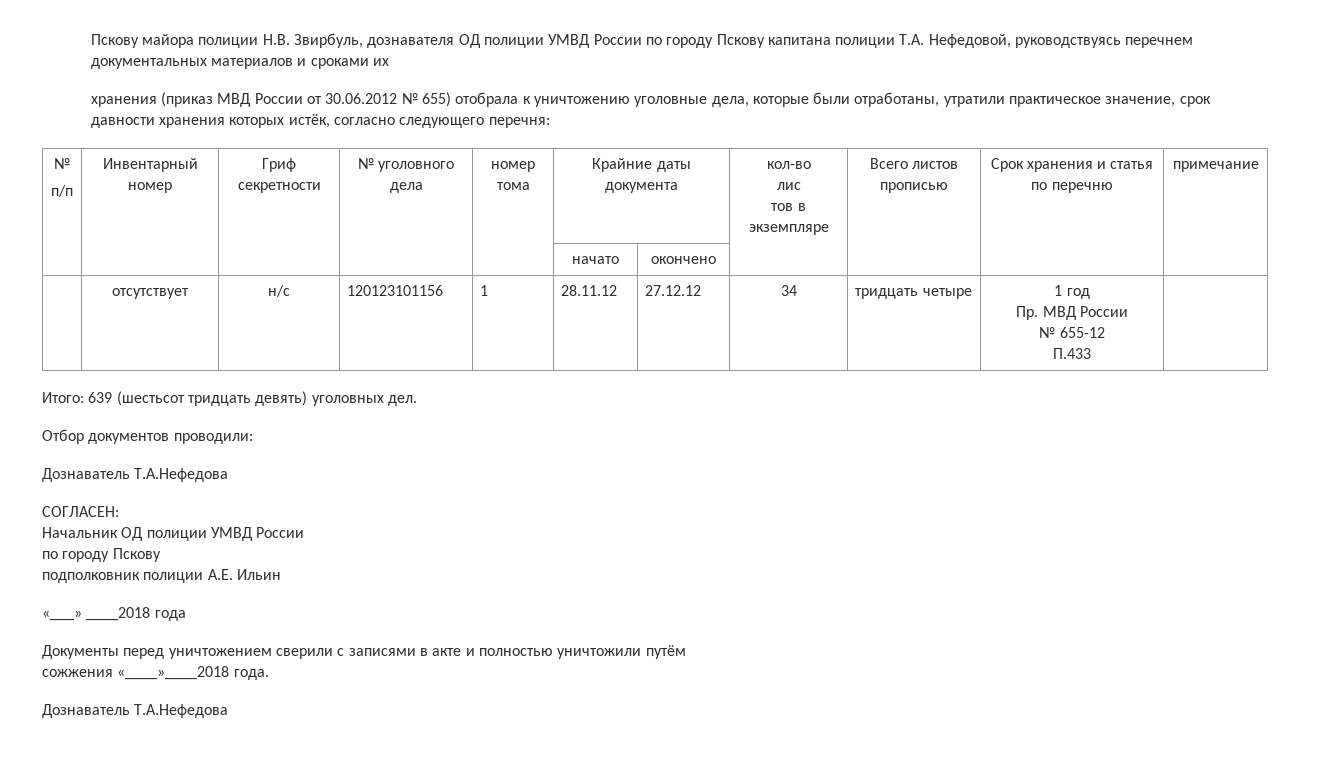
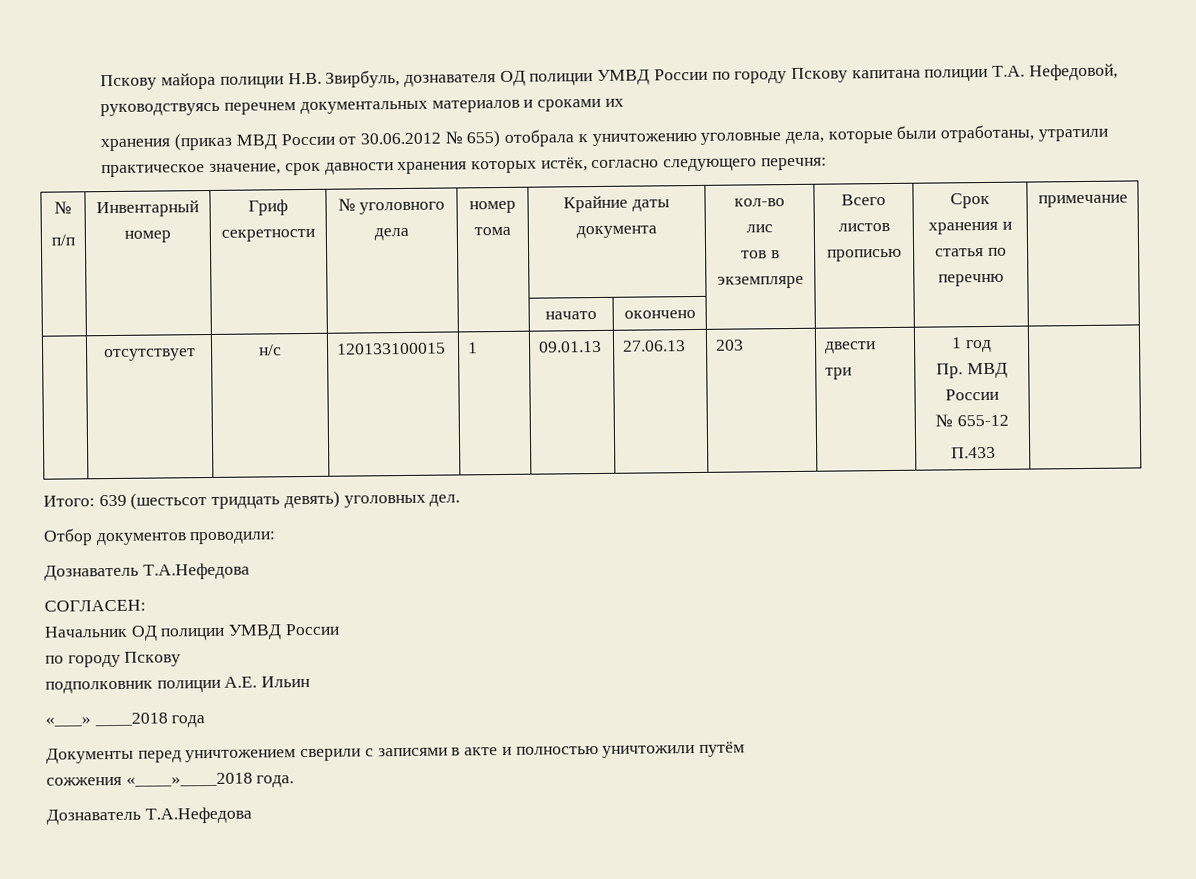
- | отсутствует | н/с | 120123101156 | 1 | 28.11.12 | 27.12.12 | 34 | тридцать четыре | 1 год
+ | отсутствует | н/с | 120133100015 | 1 | 09.01.13 | 27.06.13 | 203 | двести три | 1 год

